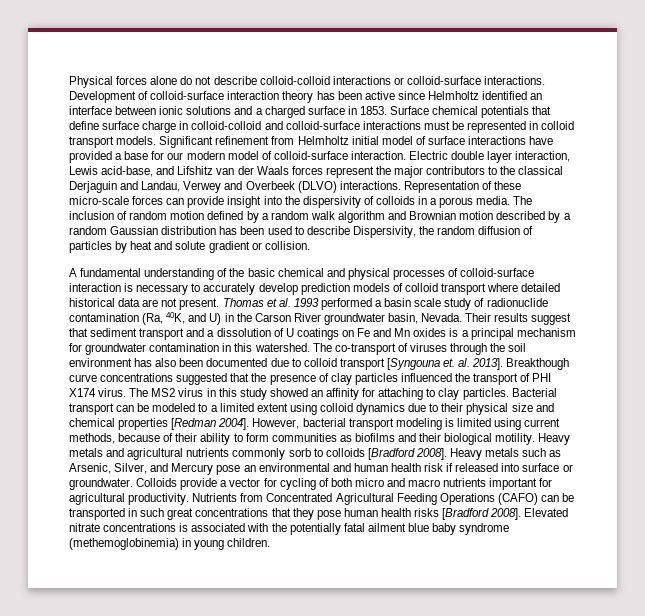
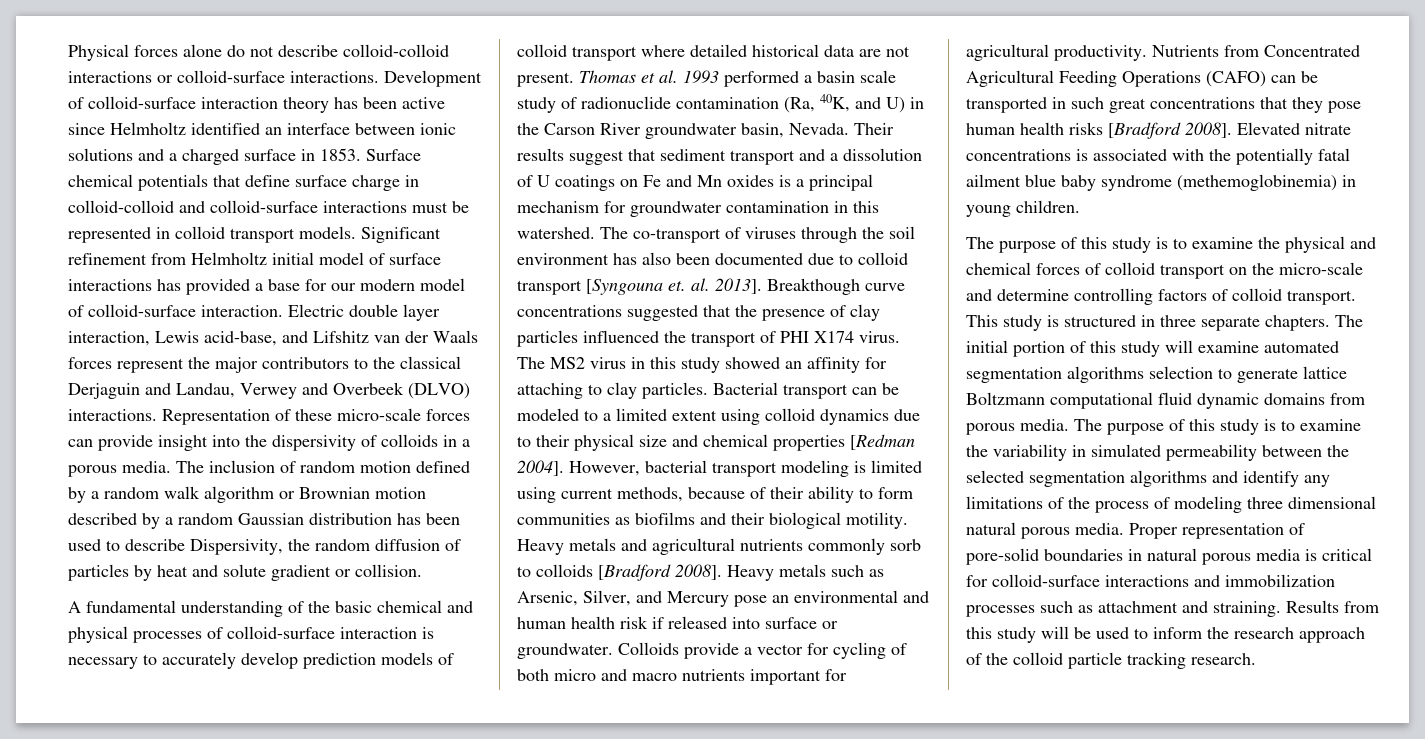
- Significant refinement from Helmholtz initial model of surface interactions have provided a base for our modern model of colloid-surface interaction.
+ Significant refinement from Helmholtz initial model of surface interactions has provided a base for our modern model of colloid-surface interaction.
- The inclusion of random motion defined by a random walk algorithm and Brownian motion described by a random Gaussian distribution has been used to describe Dispersivity, the random diffusion of particles by heat and solute gradient or collision.
+ The inclusion of random motion defined by a random walk algorithm or Brownian motion described by a random Gaussian distribution has been used to describe Dispersivity, the random diffusion of particles by heat and solute gradient or collision.
+ The purpose of this study is to examine the physical and chemical forces of colloid transport on the micro-scale and determine controlling factors of colloid transport. This study is structured in three separate chapters. The initial portion of this study will examine automated segmentation algorithms selection to generate lattice Boltzmann computational fluid dynamic domains from porous media. The purpose of this study is to examine the variability in simulated permeability between the selected segmentation algorithms and identify any limitations of the process of modeling three dimensional natural porous media. Proper representation of pore-solid boundaries in natural porous media is critical for colloid-surface interactions and immobilization processes such as attachment and straining. Results from this study will be used to inform the research approach of the colloid particle tracking research.

